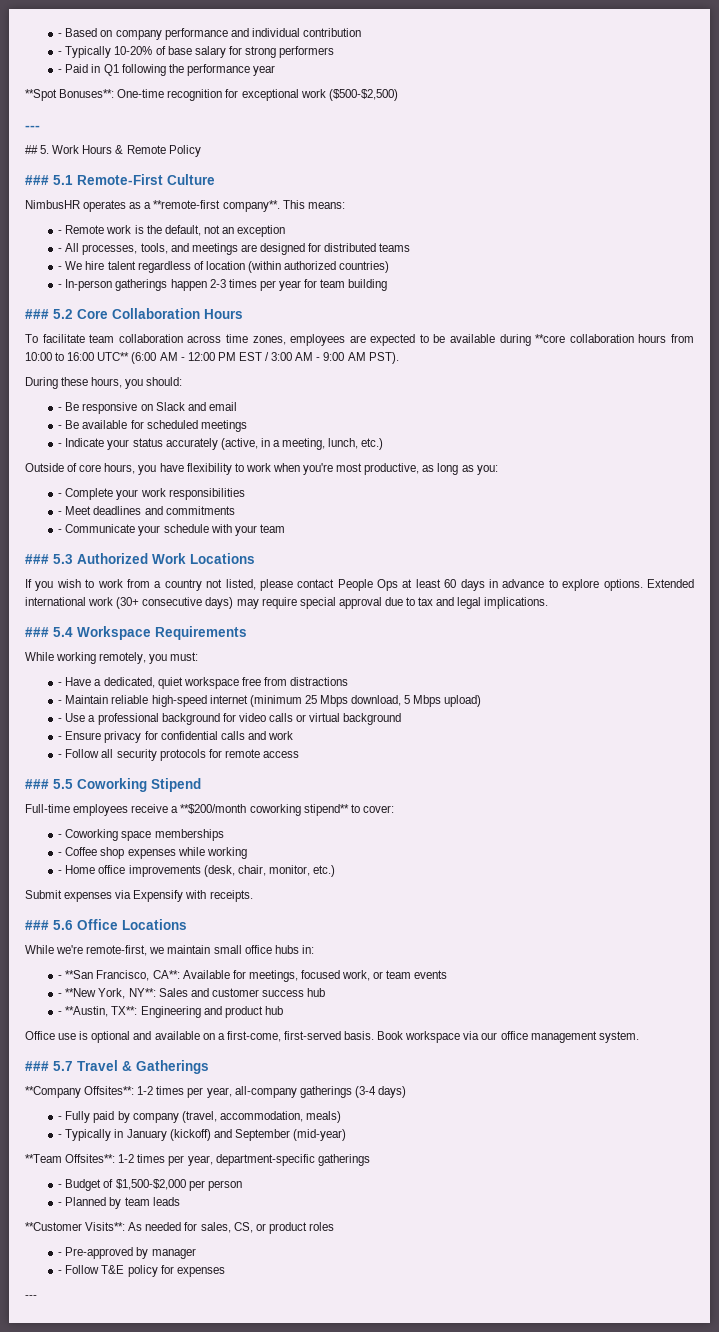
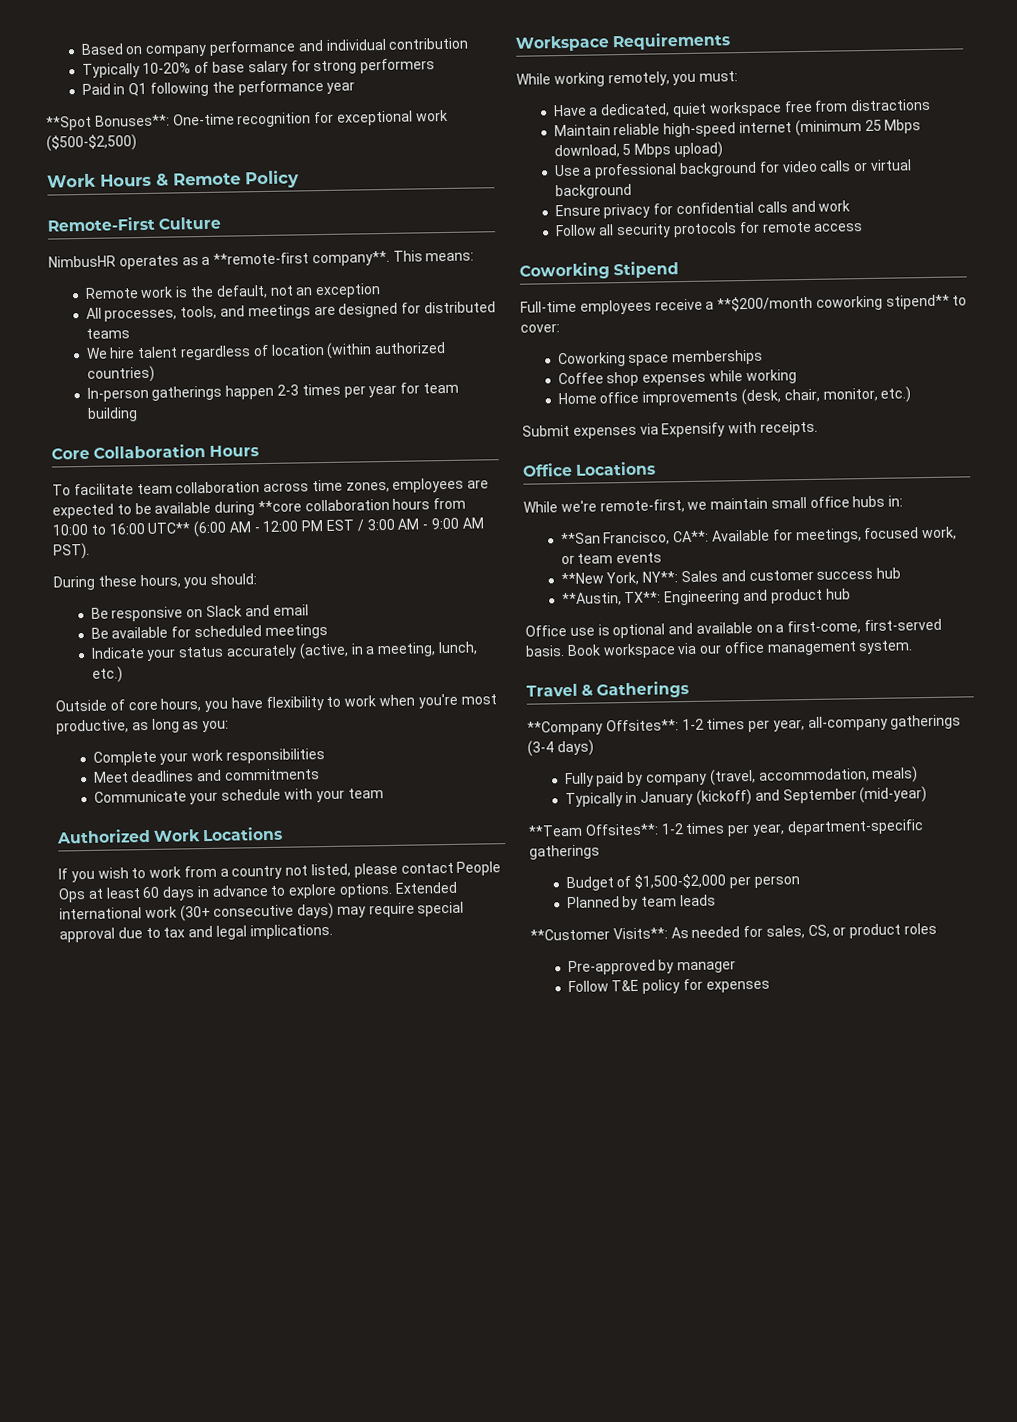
- - Based on company performance and individual contribution
+ Based on company performance and individual contribution
- - Typically 10-20% of base salary for strong performers
+ Typically 10-20% of base salary for strong performers
- - Paid in Q1 following the performance year
+ Paid in Q1 following the performance year
  **Spot Bonuses**: One-time recognition for exceptional work ($500-$2,500)
- ---
- ## 5. Work Hours & Remote Policy
+ Work Hours & Remote Policy
- ### 5.1 Remote-First Culture
+ Remote-First Culture
- - Remote work is the default, not an exception
+ Remote work is the default, not an exception
- - All processes, tools, and meetings are designed for distributed teams
+ All processes, tools, and meetings are designed for distributed teams
- - We hire talent regardless of location (within authorized countries)
+ We hire talent regardless of location (within authorized countries)
- - In-person gatherings happen 2-3 times per year for team building
+ In-person gatherings happen 2-3 times per year for team building
- ### 5.2 Core Collaboration Hours
+ Core Collaboration Hours
- - Be responsive on Slack and email
+ Be responsive on Slack and email
- - Be available for scheduled meetings
+ Be available for scheduled meetings
- - Indicate your status accurately (active, in a meeting, lunch, etc.)
+ Indicate your status accurately (active, in a meeting, lunch, etc.)
- - Complete your work responsibilities
+ Complete your work responsibilities
- - Meet deadlines and commitments
+ Meet deadlines and commitments
- - Communicate your schedule with your team
+ Communicate your schedule with your team
- ### 5.3 Authorized Work Locations
+ Authorized Work Locations
- ### 5.4 Workspace Requirements
+ Workspace Requirements
- - Have a dedicated, quiet workspace free from distractions
+ Have a dedicated, quiet workspace free from distractions
- - Maintain reliable high-speed internet (minimum 25 Mbps download, 5 Mbps upload)
+ Maintain reliable high-speed internet (minimum 25 Mbps download, 5 Mbps upload)
- - Use a professional background for video calls or virtual background
+ Use a professional background for video calls or virtual background
- - Ensure privacy for confidential calls and work
+ Ensure privacy for confidential calls and work
- - Follow all security protocols for remote access
+ Follow all security protocols for remote access
- ### 5.5 Coworking Stipend
+ Coworking Stipend
- - Coworking space memberships
+ Coworking space memberships
- - Coffee shop expenses while working
+ Coffee shop expenses while working
- - Home office improvements (desk, chair, monitor, etc.)
+ Home office improvements (desk, chair, monitor, etc.)
- ### 5.6 Office Locations
+ Office Locations
- - **San Francisco, CA**: Available for meetings, focused work, or team events
+ **San Francisco, CA**: Available for meetings, focused work, or team events
- - **New York, NY**: Sales and customer success hub
+ **New York, NY**: Sales and customer success hub
- - **Austin, TX**: Engineering and product hub
+ **Austin, TX**: Engineering and product hub
- ### 5.7 Travel & Gatherings
+ Travel & Gatherings
- - Fully paid by company (travel, accommodation, meals)
+ Fully paid by company (travel, accommodation, meals)
- - Typically in January (kickoff) and September (mid-year)
+ Typically in January (kickoff) and September (mid-year)
- - Budget of $1,500-$2,000 per person
+ Budget of $1,500-$2,000 per person
- - Planned by team leads
+ Planned by team leads
- - Pre-approved by manager
+ Pre-approved by manager
- - Follow T&E policy for expenses
- ---
+ Follow T&E policy for expenses

